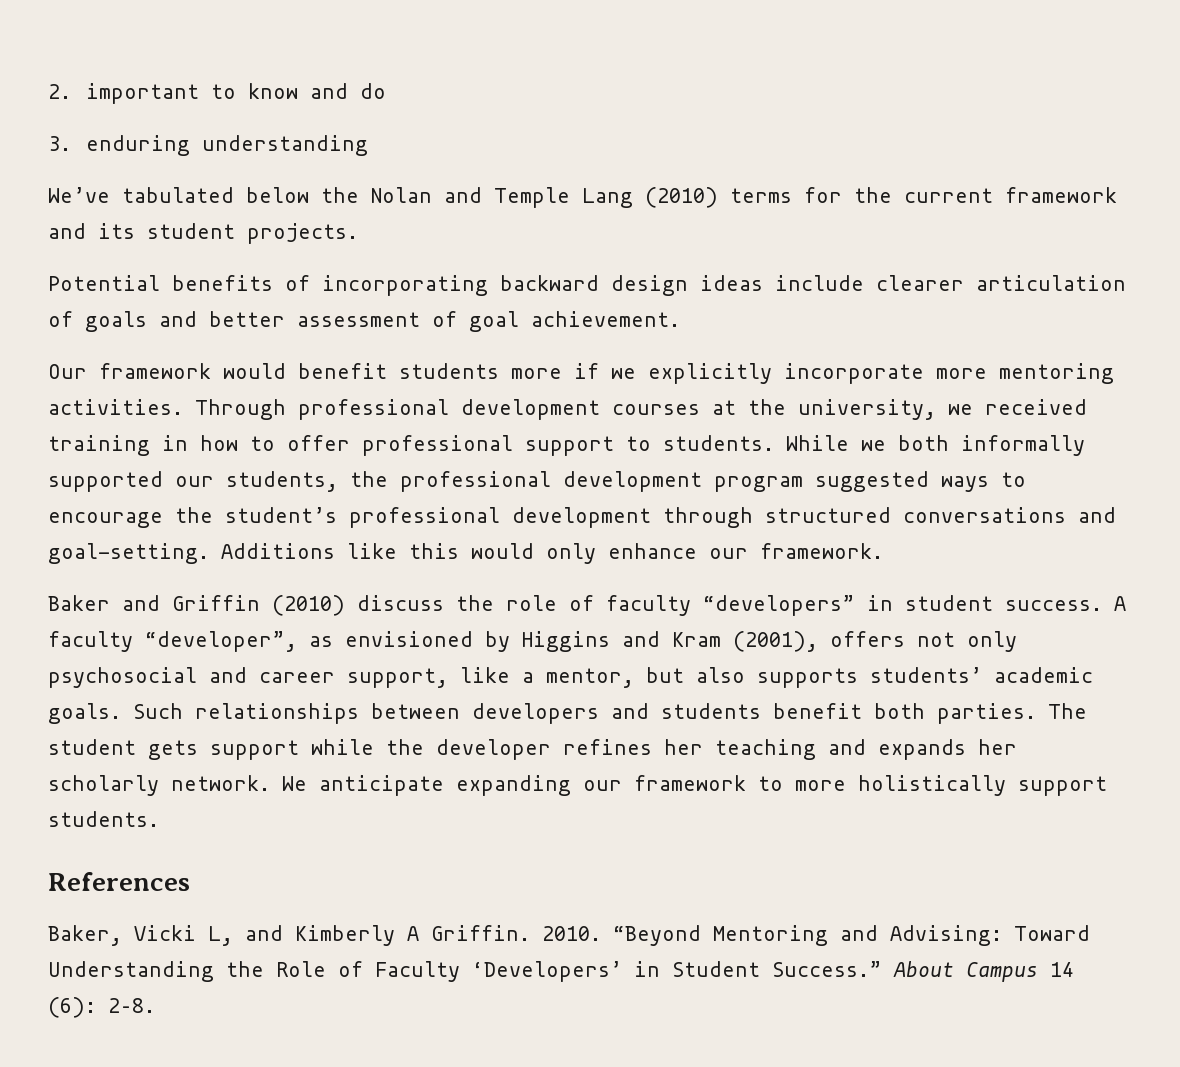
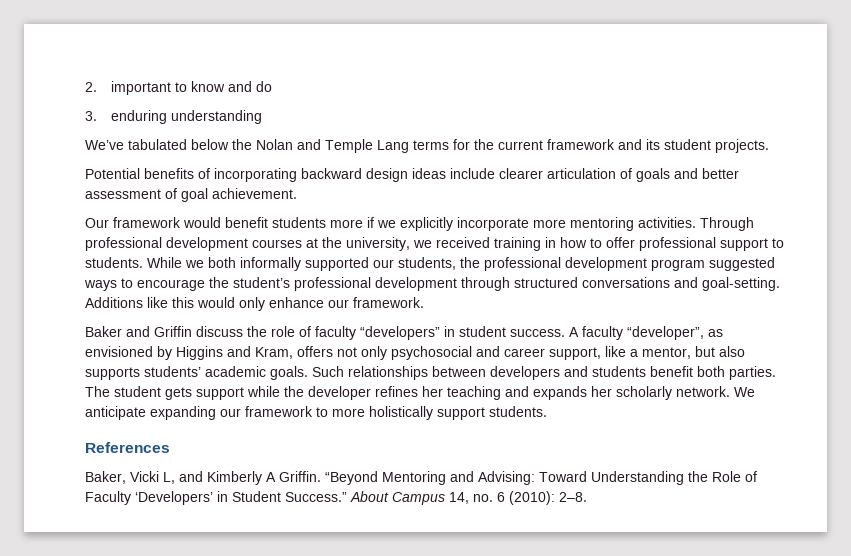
- We’ve tabulated below the Nolan and Temple Lang (2010) terms for the current framework and its student projects.
+ We’ve tabulated below the Nolan and Temple Lang terms for the current framework and its student projects.
- Baker and Griffin (2010) discuss the role of faculty “developers” in student success.
+ Baker and Griffin discuss the role of faculty “developers” in student success.
- A faculty “developer”, as envisioned by Higgins and Kram (2001), offers not only psychosocial and career support, like a mentor, but also supports students’ academic goals.
+ A faculty “developer”, as envisioned by Higgins and Kram, offers not only psychosocial and career support, like a mentor, but also supports students’ academic goals.
- 2010.
- About Campus 14 (6): 2–8.
+ About Campus 14, no. 6 (2010): 2–8.

